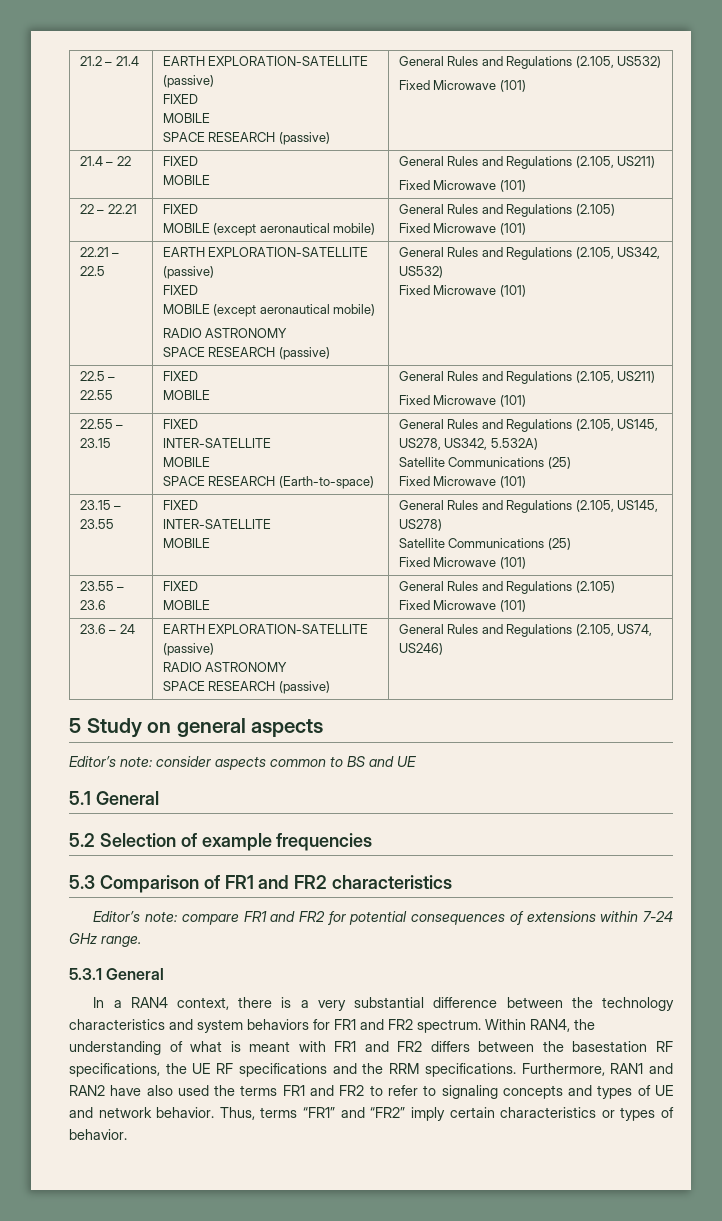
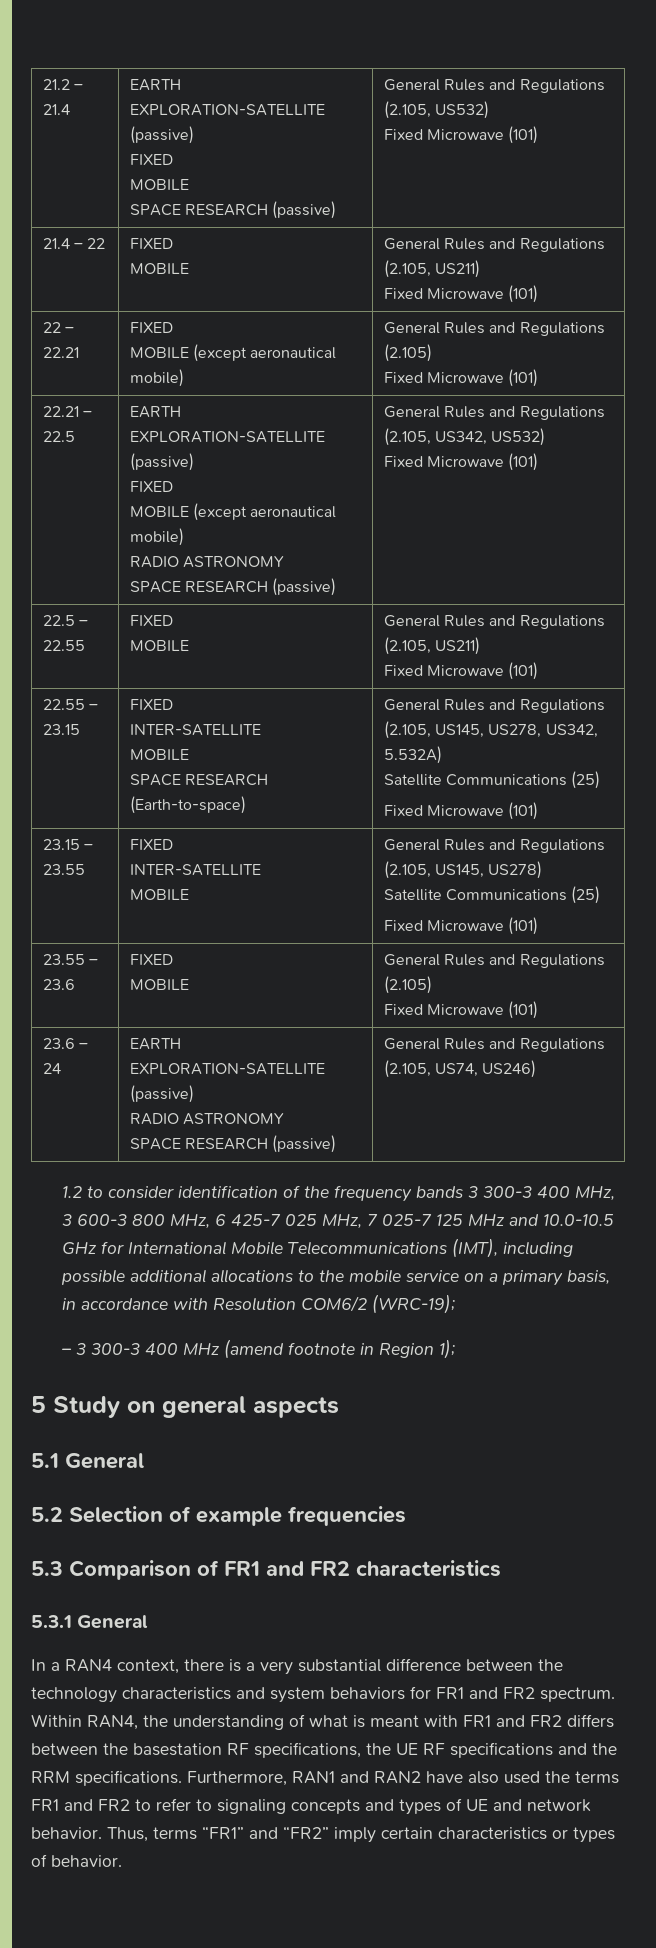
+ 1.2 to consider identification of the frequency bands 3 300-3 400 MHz, 3 600-3 800 MHz, 6 425-7 025 MHz, 7 025-7 125 MHz and 10.0-10.5 GHz for International Mobile Telecommunications (IMT), including possible additional allocations to the mobile service on a primary basis, in accordance with Resolution COM6/2 (WRC-19);
+ – 3 300-3 400 MHz (amend footnote in Region 1);
- Editor’s note: consider aspects common to BS and UE
- Editor’s note: compare FR1 and FR2 for potential consequences of extensions within 7-24 GHz range.

